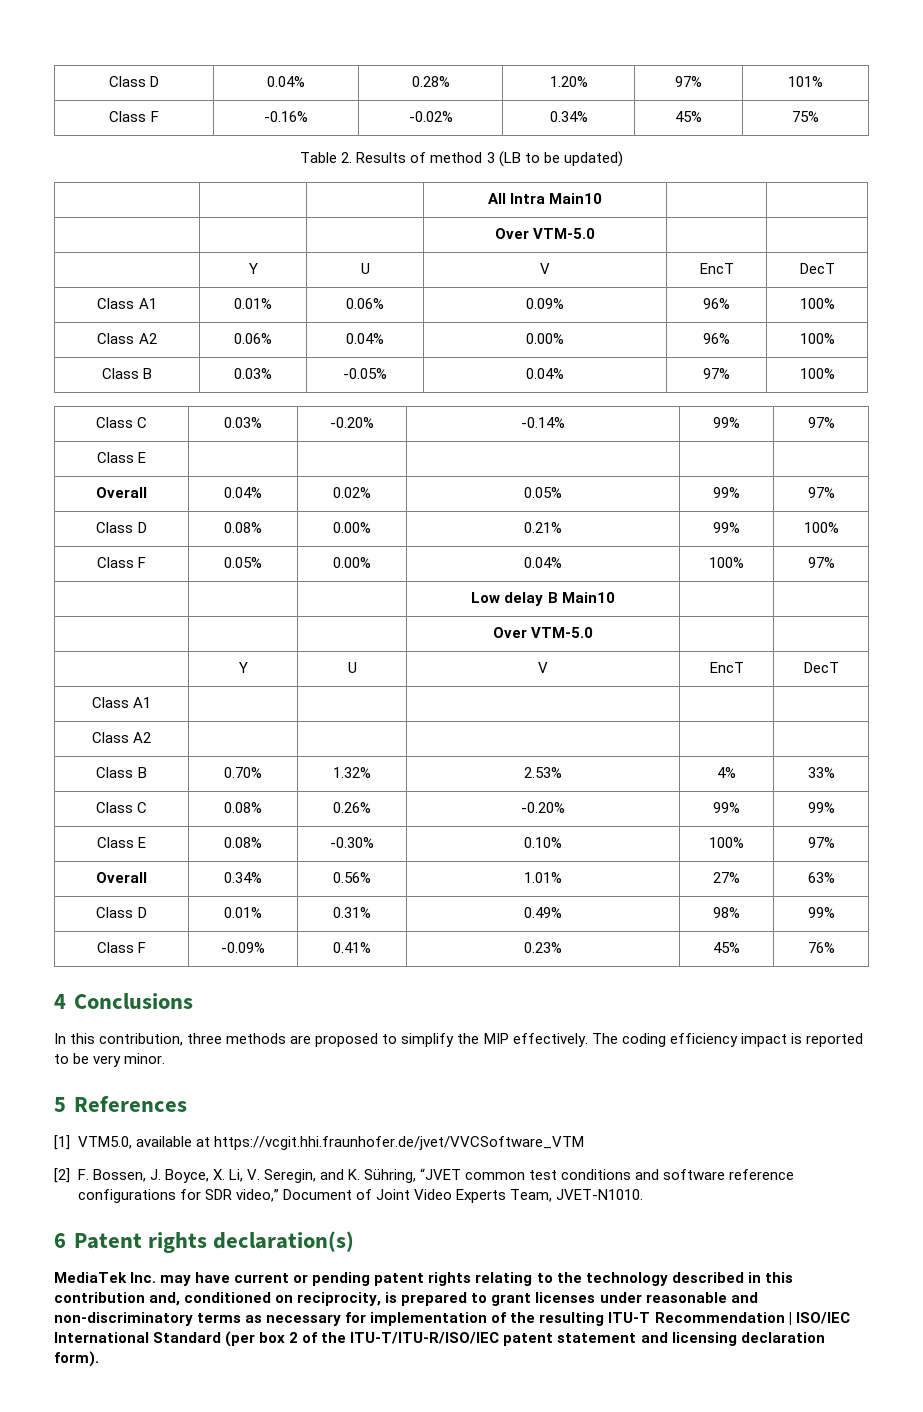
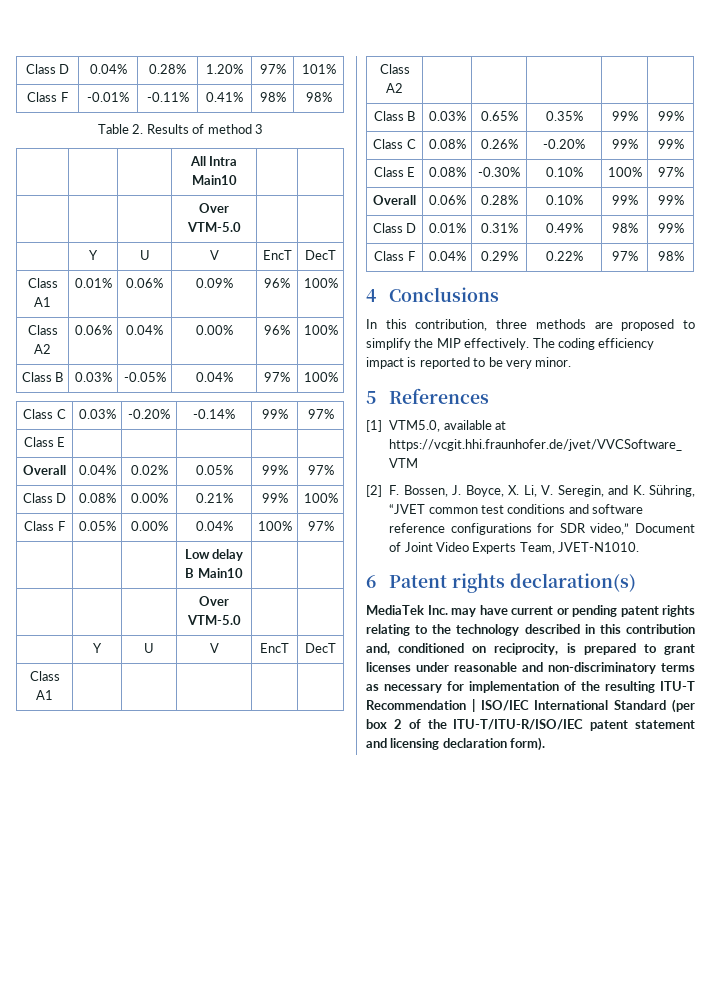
- Class F | -0.16% | -0.02% | 0.34% | 45% | 75%
+ Class F | -0.01% | -0.11% | 0.41% | 98% | 98%
- Table 2. Results of method 3 (LB to be updated)
+ Table 2. Results of method 3
- Class B | 0.70% | 1.32% | 2.53% | 4% | 33%
+ Class B | 0.03% | 0.65% | 0.35% | 99% | 99%
- Overall | 0.34% | 0.56% | 1.01% | 27% | 63%
+ Overall | 0.06% | 0.28% | 0.10% | 99% | 99%
- Class F | -0.09% | 0.41% | 0.23% | 45% | 76%
+ Class F | 0.04% | 0.29% | 0.22% | 97% | 98%

